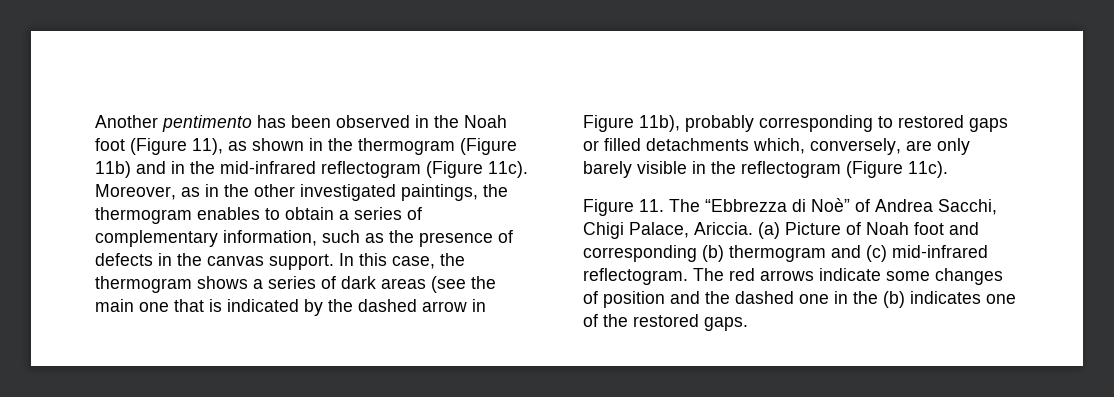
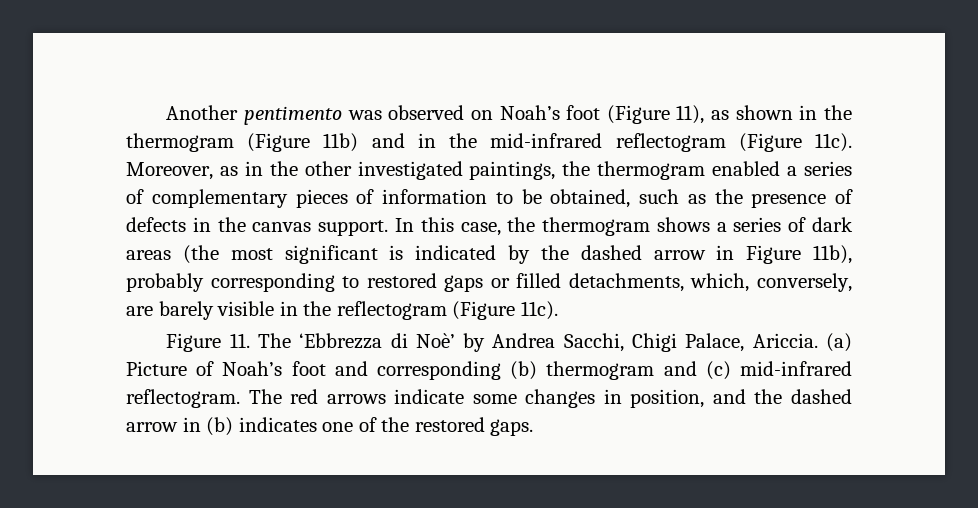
- Another pentimento has been observed in the Noah foot (Figure 11), as shown in the thermogram (Figure 11b) and in the mid-infrared reflectogram (Figure 11c).
+ Another pentimento was observed on Noah’s foot (Figure 11), as shown in the thermogram (Figure 11b) and in the mid-infrared reflectogram (Figure 11c).
- Moreover, as in the other investigated paintings, the thermogram enables to obtain a series of complementary information, such as the presence of defects in the canvas support.
+ Moreover, as in the other investigated paintings, the thermogram enabled a series of complementary pieces of information to be obtained, such as the presence of defects in the canvas support.
- In this case, the thermogram shows a series of dark areas (see the main one that is indicated by the dashed arrow in Figure 11b), probably corresponding to restored gaps or filled detachments which, conversely, are only barely visible in the reflectogram (Figure 11c).
+ In this case, the thermogram shows a series of dark areas (the most significant is indicated by the dashed arrow in Figure 11b), probably corresponding to restored gaps or filled detachments, which, conversely, are barely visible in the reflectogram (Figure 11c).
- Figure 11. The “Ebbrezza di Noè” of Andrea Sacchi, Chigi Palace, Ariccia.
+ Figure 11. The ‘Ebbrezza di Noè’ by Andrea Sacchi, Chigi Palace, Ariccia.
- (a) Picture of Noah foot and corresponding (b) thermogram and (c) mid-infrared reflectogram.
+ (a) Picture of Noah’s foot and corresponding (b) thermogram and (c) mid-infrared reflectogram.
- The red arrows indicate some changes of position and the dashed one in the (b) indicates one of the restored gaps.
+ The red arrows indicate some changes in position, and the dashed arrow in (b) indicates one of the restored gaps.

